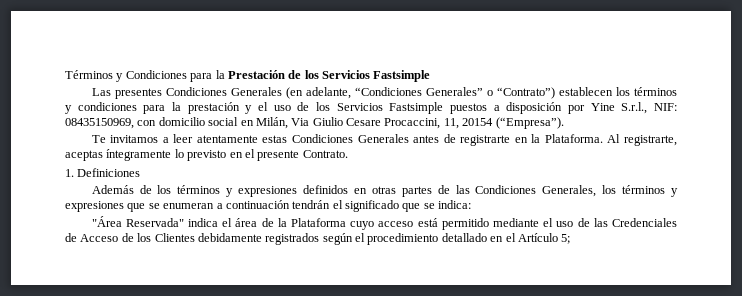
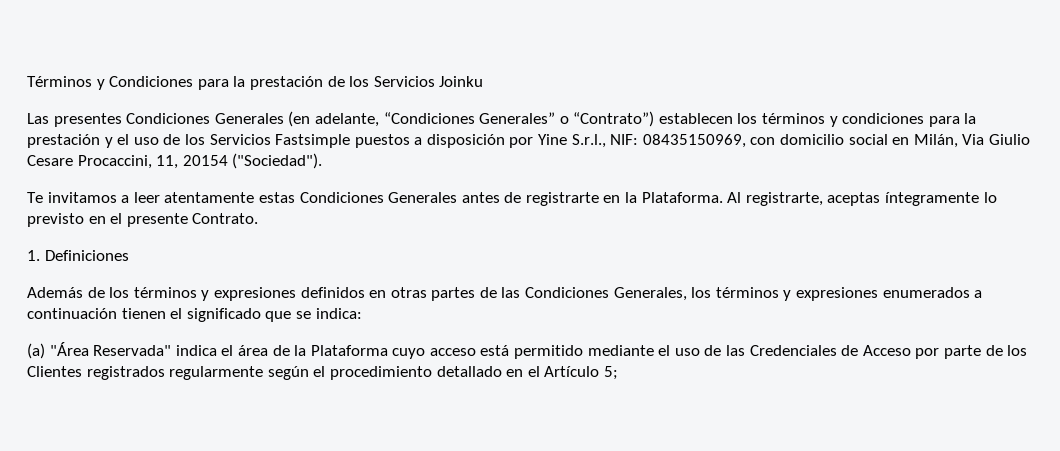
- Términos y Condiciones para la Prestación de los Servicios Fastsimple
+ Términos y Condiciones para la prestación de los Servicios Joinku
- Las presentes Condiciones Generales (en adelante, “Condiciones Generales” o “Contrato”) establecen los términos y condiciones para la prestación y el uso de los Servicios Fastsimple puestos a disposición por Yine S.r.l., NIF: 08435150969, con domicilio social en Milán, Via Giulio Cesare Procaccini, 11, 20154 (“Empresa”).
+ Las presentes Condiciones Generales (en adelante, “Condiciones Generales” o “Contrato”) establecen los términos y condiciones para la prestación y el uso de los Servicios Fastsimple puestos a disposición por Yine S.r.l., NIF: 08435150969, con domicilio social en Milán, Via Giulio Cesare Procaccini, 11, 20154 ("Sociedad").
- Además de los términos y expresiones definidos en otras partes de las Condiciones Generales, los términos y expresiones que se enumeran a continuación tendrán el significado que se indica:
+ Además de los términos y expresiones definidos en otras partes de las Condiciones Generales, los términos y expresiones enumerados a continuación tienen el significado que se indica:
- "Área Reservada" indica el área de la Plataforma cuyo acceso está permitido mediante el uso de las Credenciales de Acceso de los Clientes debidamente registrados según el procedimiento detallado en el Artículo 5;
+ (a) "Área Reservada" indica el área de la Plataforma cuyo acceso está permitido mediante el uso de las Credenciales de Acceso por parte de los Clientes registrados regularmente según el procedimiento detallado en el Artículo 5;

